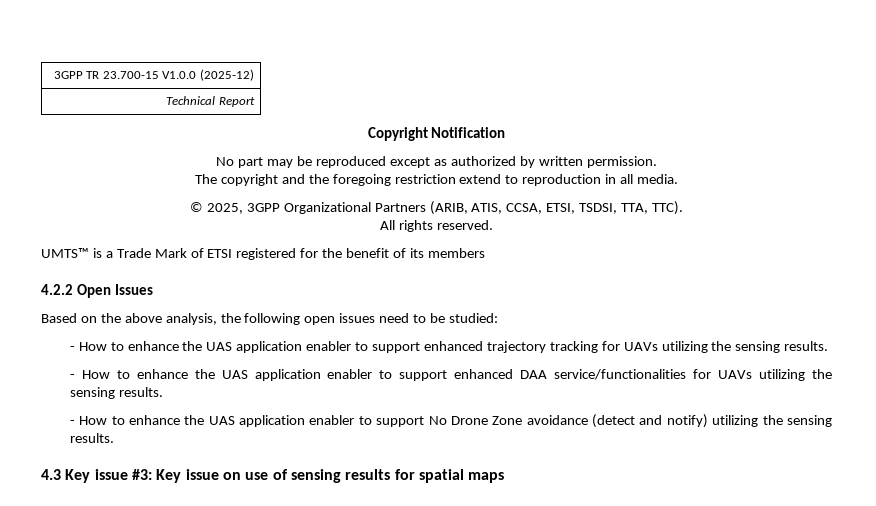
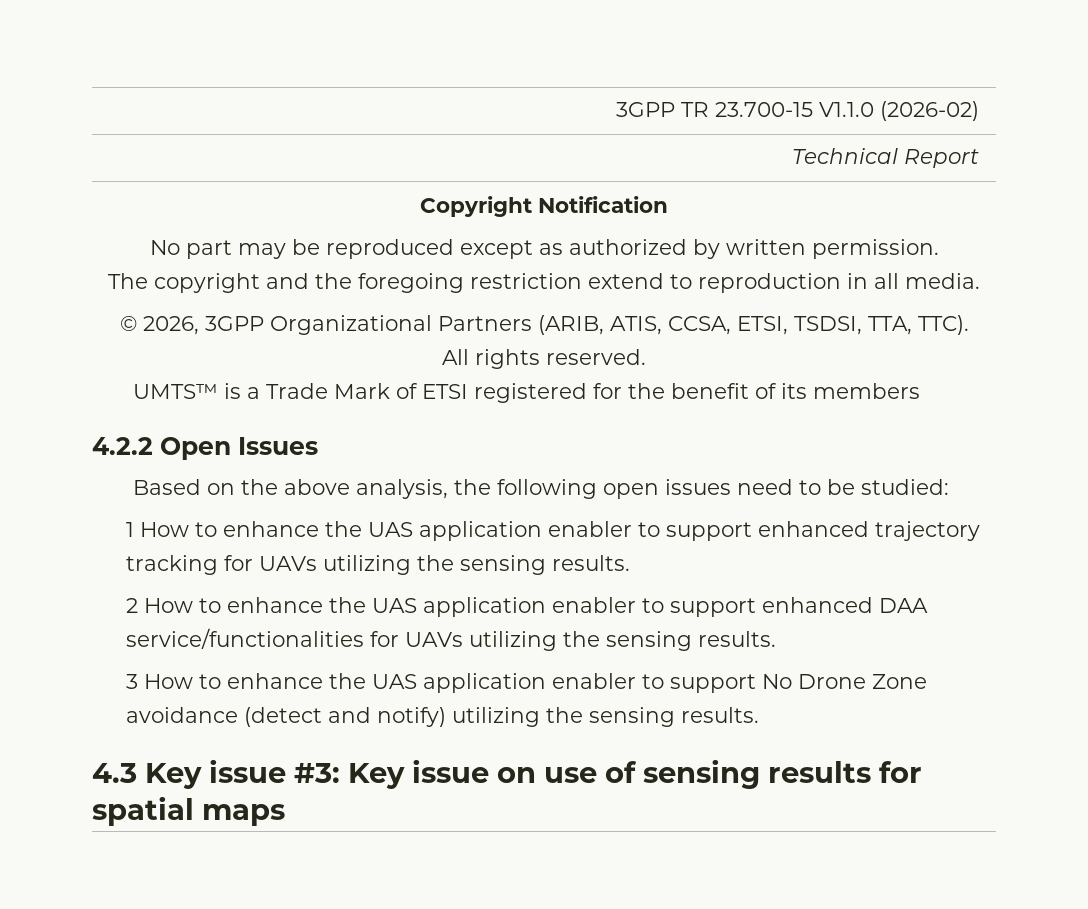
- 3GPP TR 23.700-15 V1.0.0 (2025-12)
+ 3GPP TR 23.700-15 V1.1.0 (2026-02)
- © 2025, 3GPP Organizational Partners (ARIB, ATIS, CCSA, ETSI, TSDSI, TTA, TTC).
+ © 2026, 3GPP Organizational Partners (ARIB, ATIS, CCSA, ETSI, TSDSI, TTA, TTC).
- - How to enhance the UAS application enabler to support enhanced trajectory tracking for UAVs utilizing the sensing results.
+ 1 How to enhance the UAS application enabler to support enhanced trajectory tracking for UAVs utilizing the sensing results.
- - How to enhance the UAS application enabler to support enhanced DAA service/functionalities for UAVs utilizing the sensing results.
+ 2 How to enhance the UAS application enabler to support enhanced DAA service/functionalities for UAVs utilizing the sensing results.
- - How to enhance the UAS application enabler to support No Drone Zone avoidance (detect and notify) utilizing the sensing results.
+ 3 How to enhance the UAS application enabler to support No Drone Zone avoidance (detect and notify) utilizing the sensing results.

